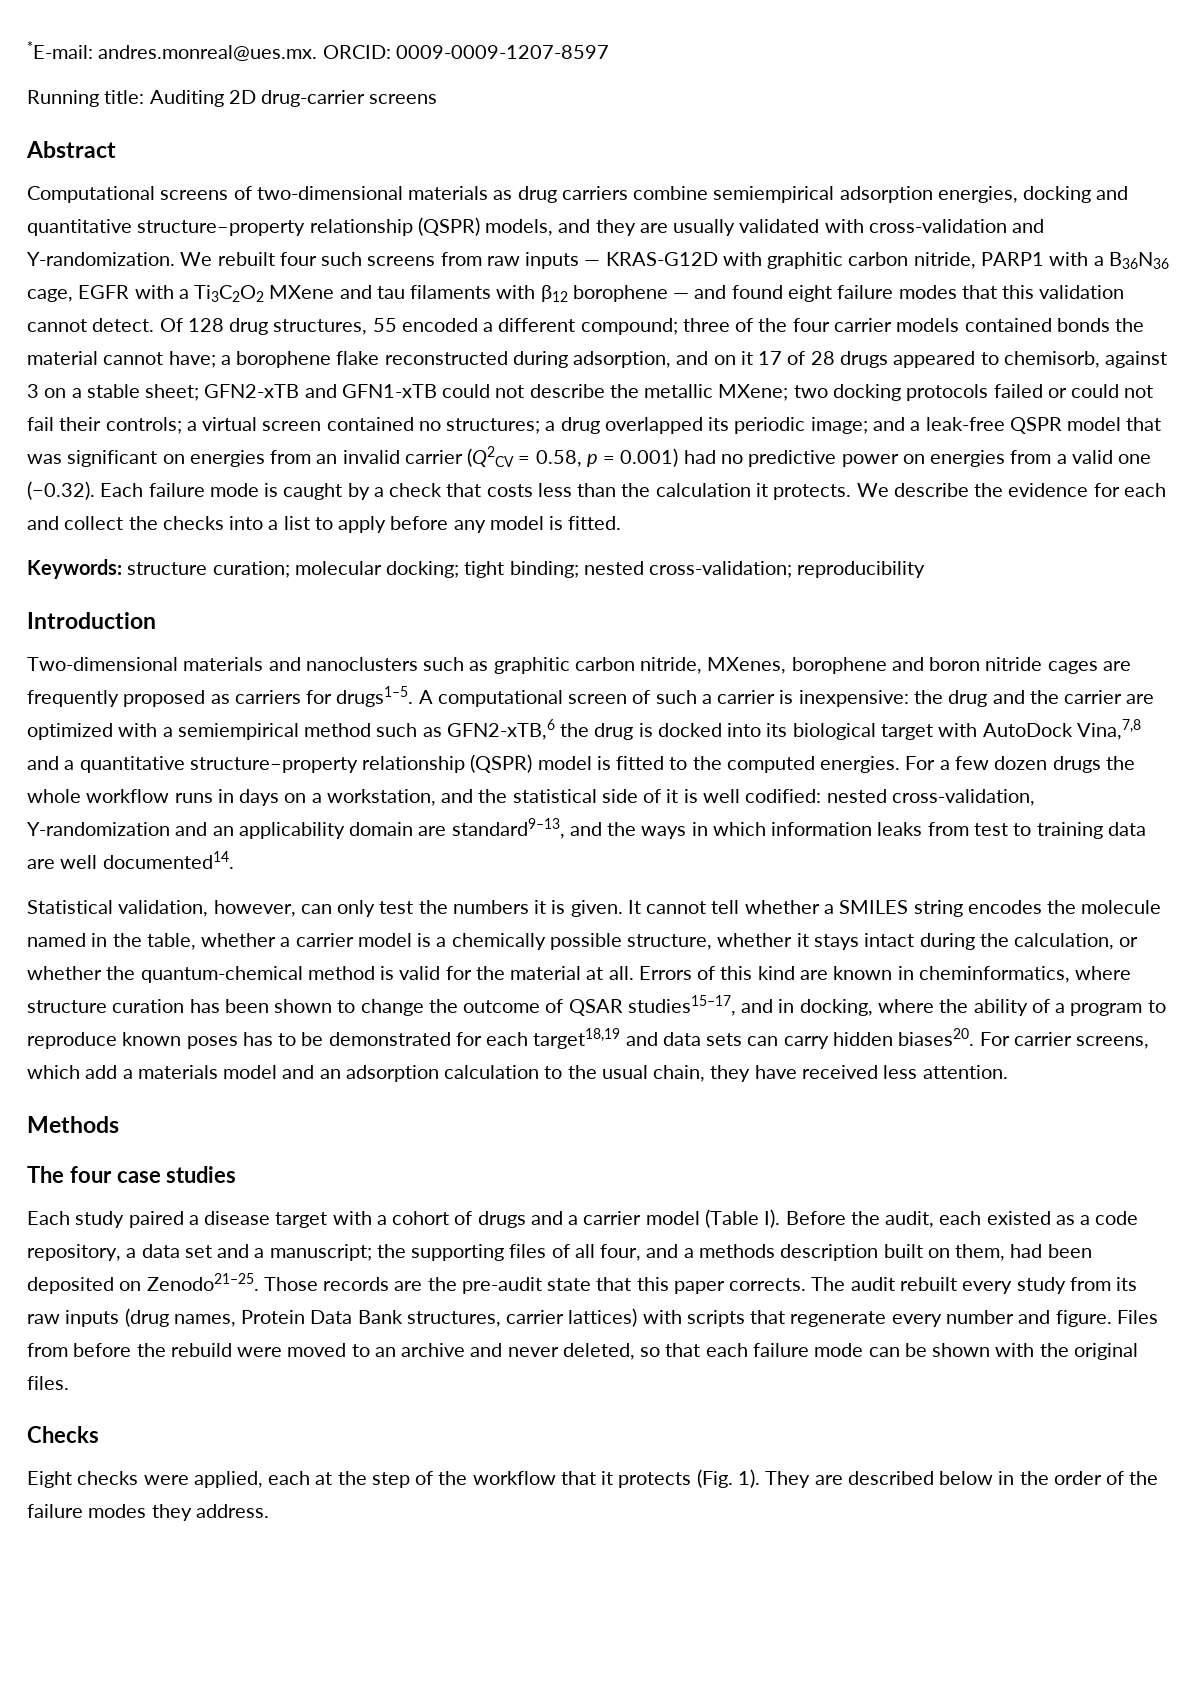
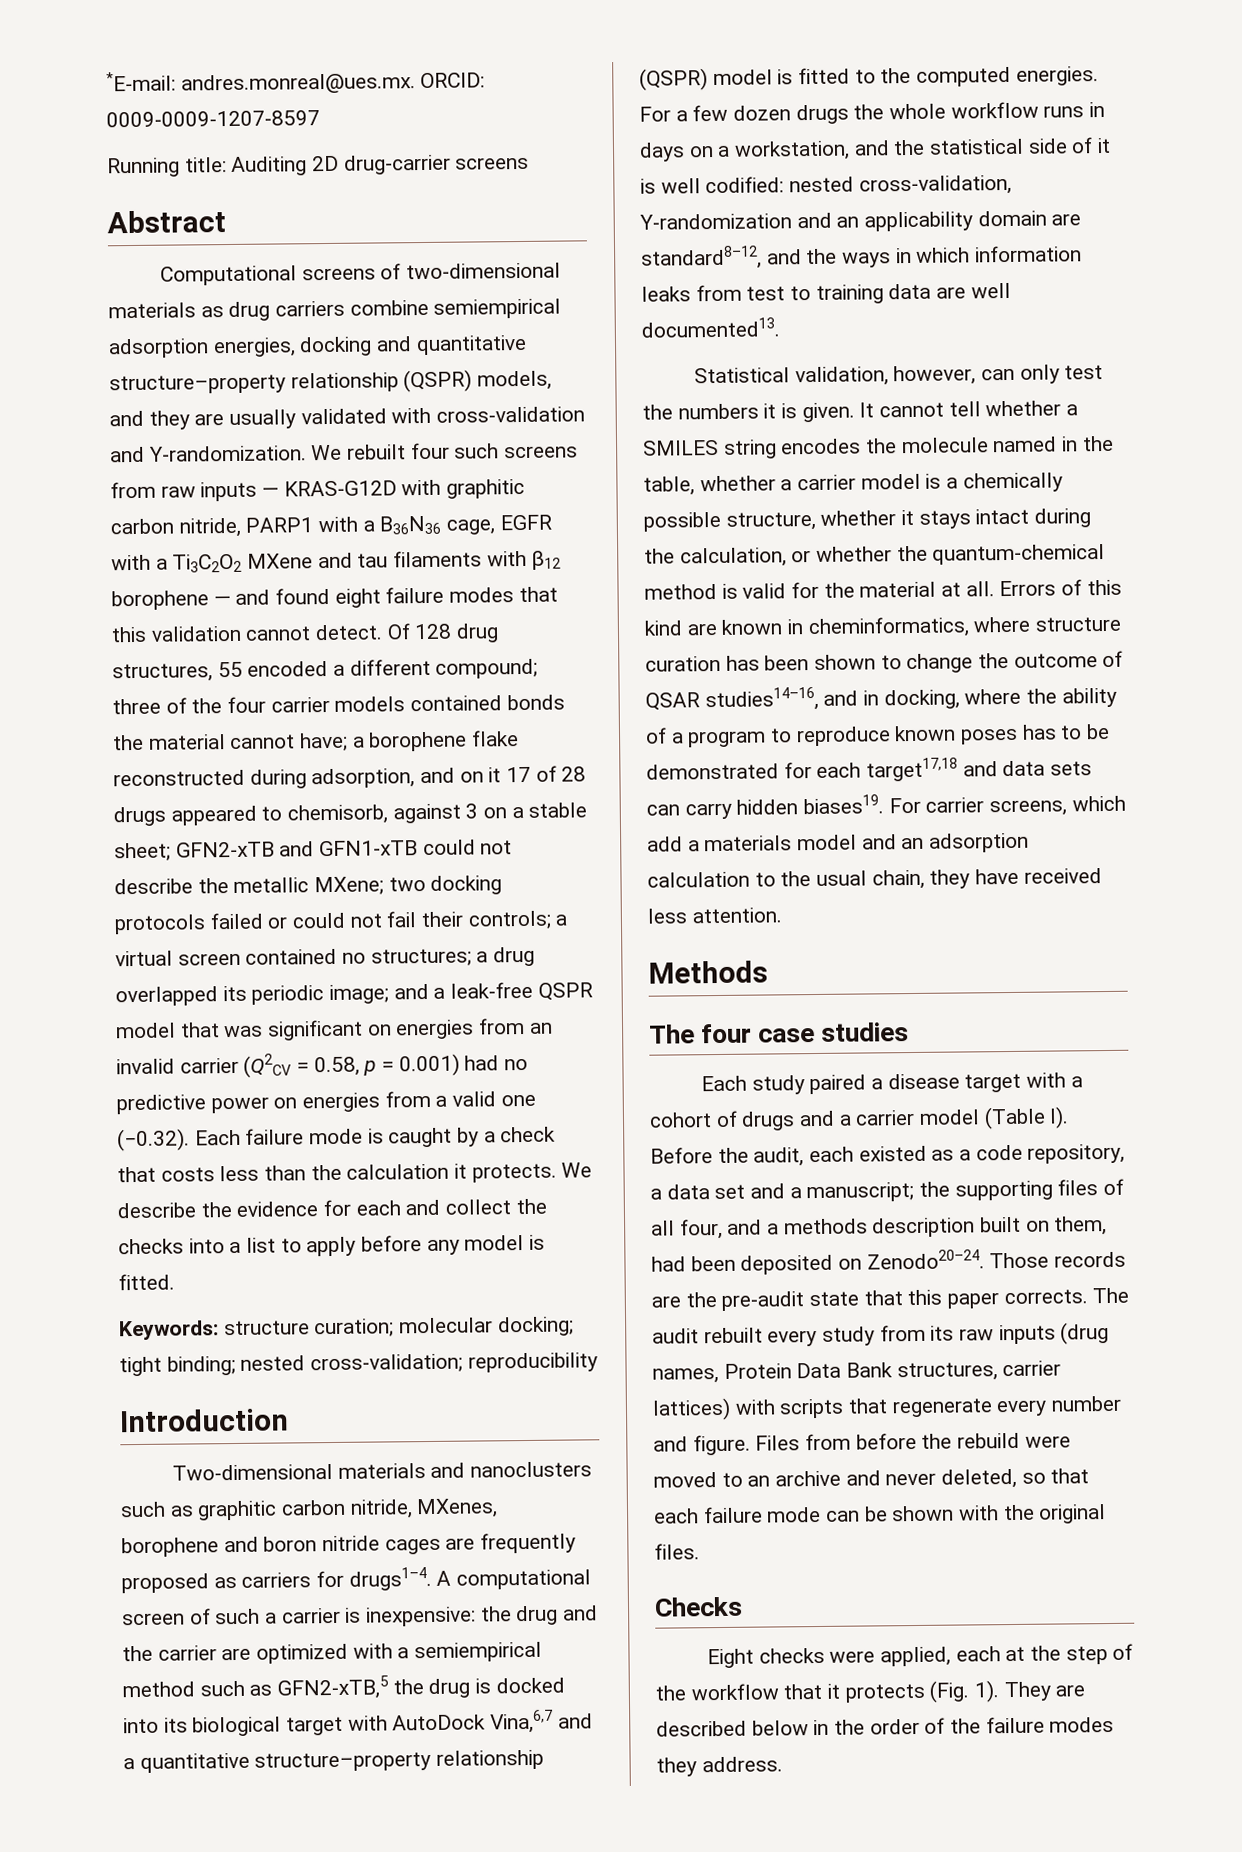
- Two-dimensional materials and nanoclusters such as graphitic carbon nitride, MXenes, borophene and boron nitride cages are frequently proposed as carriers for drugs1–5.
+ Two-dimensional materials and nanoclusters such as graphitic carbon nitride, MXenes, borophene and boron nitride cages are frequently proposed as carriers for drugs1–4.
- A computational screen of such a carrier is inexpensive: the drug and the carrier are optimized with a semiempirical method such as GFN2-xTB,6 the drug is docked into its biological target with AutoDock Vina,7,8 and a quantitative structure–property relationship (QSPR) model is fitted to the computed energies.
+ A computational screen of such a carrier is inexpensive: the drug and the carrier are optimized with a semiempirical method such as GFN2-xTB,5 the drug is docked into its biological target with AutoDock Vina,6,7 and a quantitative structure–property relationship (QSPR) model is fitted to the computed energies.
- For a few dozen drugs the whole workflow runs in days on a workstation, and the statistical side of it is well codified: nested cross-validation, Y-randomization and an applicability domain are standard9–13, and the ways in which information leaks from test to training data are well documented14.
+ For a few dozen drugs the whole workflow runs in days on a workstation, and the statistical side of it is well codified: nested cross-validation, Y-randomization and an applicability domain are standard8–12, and the ways in which information leaks from test to training data are well documented13.
- Errors of this kind are known in cheminformatics, where structure curation has been shown to change the outcome of QSAR studies15–17, and in docking, where the ability of a program to reproduce known poses has to be demonstrated for each target18,19 and data sets can carry hidden biases20.
+ Errors of this kind are known in cheminformatics, where structure curation has been shown to change the outcome of QSAR studies14–16, and in docking, where the ability of a program to reproduce known poses has to be demonstrated for each target17,18 and data sets can carry hidden biases19.
- Each study paired a disease target with a cohort of drugs and a carrier model (Table I). Before the audit, each existed as a code repository, a data set and a manuscript; the supporting files of all four, and a methods description built on them, had been deposited on Zenodo21–25.
+ Each study paired a disease target with a cohort of drugs and a carrier model (Table I). Before the audit, each existed as a code repository, a data set and a manuscript; the supporting files of all four, and a methods description built on them, had been deposited on Zenodo20–24.

